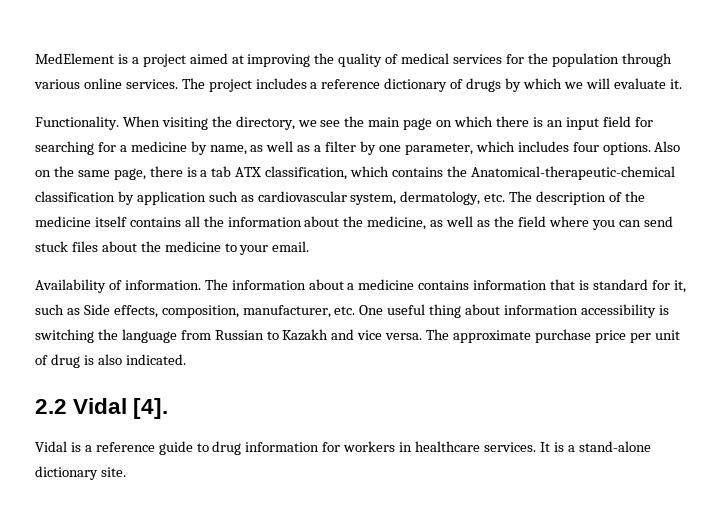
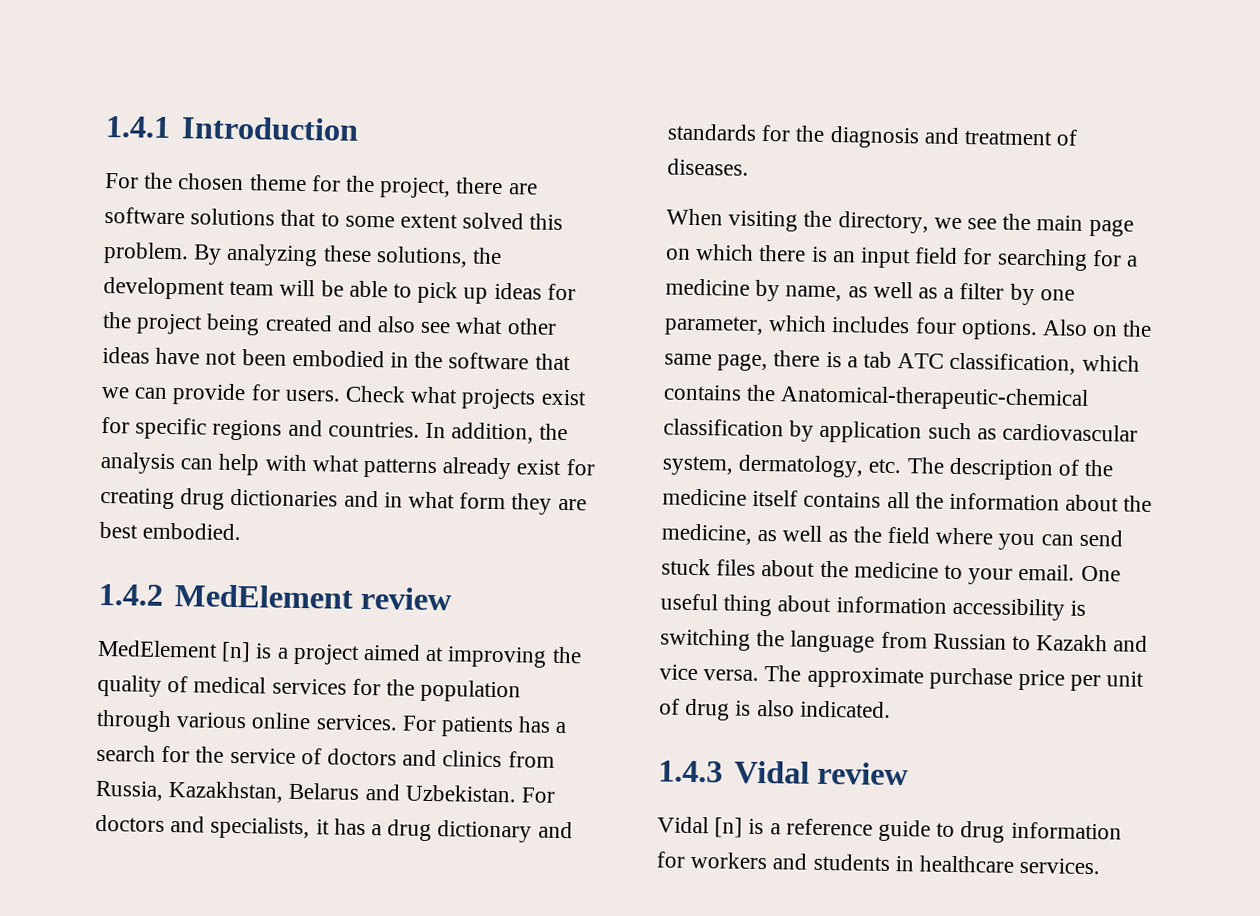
- MedElement is a project aimed at improving the quality of medical services for the population through various online services.
+ 1.4.1 Introduction
+ For the chosen theme for the project, there are software solutions that to some extent solved this problem. By analyzing these solutions, the development team will be able to pick up ideas for the project being created and also see what other ideas have not been embodied in the software that we can provide for users. Check what projects exist for specific regions and countries. In addition, the analysis can help with what patterns already exist for creating drug dictionaries and in what form they are best embodied.
+ 1.4.2 MedElement review
+ MedElement [n] is a project aimed at improving the quality of medical services for the population through various online services.
- The project includes a reference dictionary of drugs by which we will evaluate it.
- Functionality. When visiting the directory, we see the main page on which there is an input field for searching for a medicine by name, as well as a filter by one parameter, which includes four options.
+ For patients has a search for the service of doctors and clinics from Russia, Kazakhstan, Belarus and Uzbekistan. For doctors and specialists, it has a drug dictionary and standards for the diagnosis and treatment of diseases.
+ When visiting the directory, we see the main page on which there is an input field for searching for a medicine by name, as well as a filter by one parameter, which includes four options.
- Also on the same page, there is a tab ATX classification, which contains the Anatomical-therapeutic-chemical classification by application such as cardiovascular system, dermatology, etc. The description of the medicine itself contains all the information about the medicine, as well as the field where you can send stuck files about the medicine to your email.
- Availability of information. The information about a medicine contains information that is standard for it, such as Side effects, composition, manufacturer, etc. One useful thing about information accessibility is switching the language from Russian to Kazakh and vice versa.
+ Also on the same page, there is a tab ATC classification, which contains the Anatomical-therapeutic-chemical classification by application such as cardiovascular system, dermatology, etc. The description of the medicine itself contains all the information about the medicine, as well as the field where you can send stuck files about the medicine to your email. One useful thing about information accessibility is switching the language from Russian to Kazakh and vice versa.
- 2.2 Vidal [4].
- Vidal is a reference guide to drug information for workers in healthcare services. It is a stand-alone dictionary site.
+ 1.4.3 Vidal review
+ Vidal [n] is a reference guide to drug information for workers and students in healthcare services.

